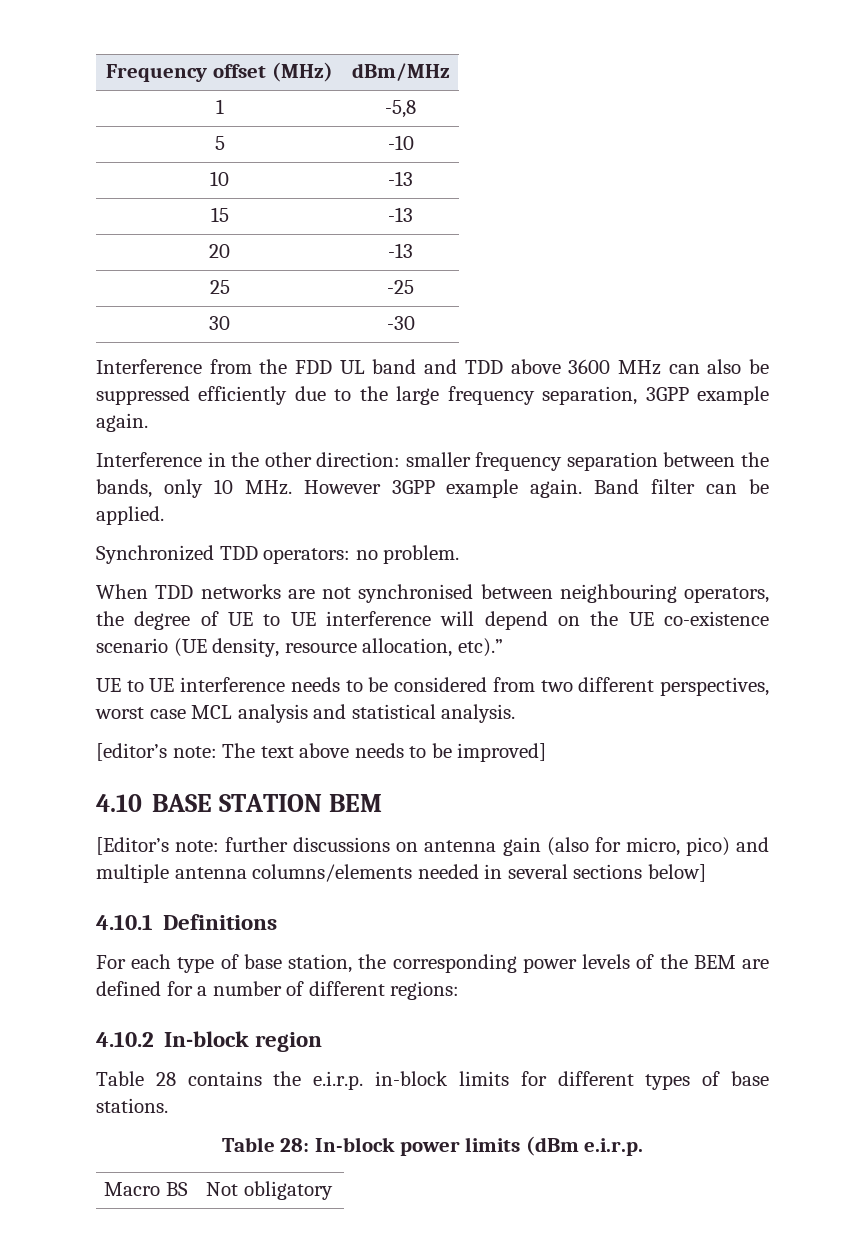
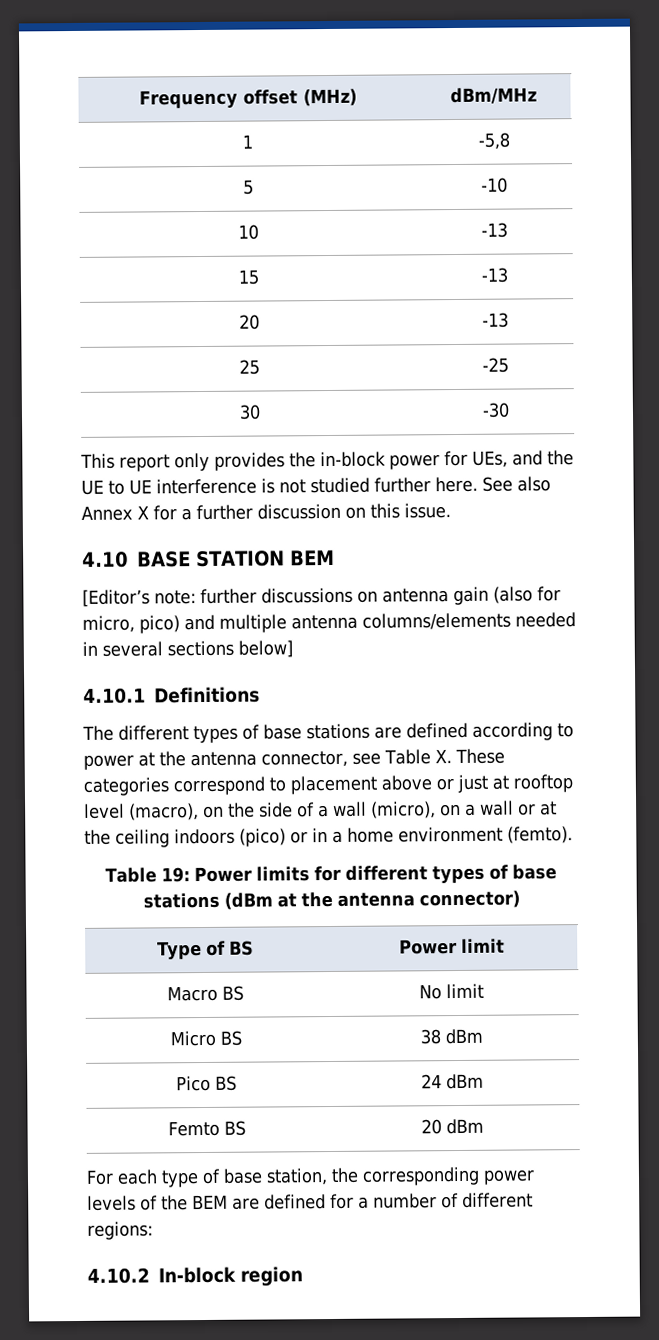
- Interference from the FDD UL band and TDD above 3600 MHz can also be suppressed efficiently due to the large frequency separation, 3GPP example again.
- Interference in the other direction: smaller frequency separation between the bands, only 10 MHz. However 3GPP example again. Band filter can be applied.
- Synchronized TDD operators: no problem.
- When TDD networks are not synchronised between neighbouring operators, the degree of UE to UE interference will depend on the UE co-existence scenario (UE density, resource allocation, etc).”
- UE to UE interference needs to be considered from two different perspectives, worst case MCL analysis and statistical analysis.
- [editor’s note: The text above needs to be improved]
+ This report only provides the in-block power for UEs, and the UE to UE interference is not studied further here. See also Annex X for a further discussion on this issue.
+ The different types of base stations are defined according to power at the antenna connector, see Table X. These categories correspond to placement above or just at rooftop level (macro), on the side of a wall (micro), on a wall or at the ceiling indoors (pico) or in a home environment (femto).
+ Table 19: Power limits for different types of base stations (dBm at the antenna connector)
+ Type of BS | Power limit
+ Macro BS | No limit
+ Micro BS | 38 dBm
+ Pico BS | 24 dBm
+ Femto BS | 20 dBm
- Table 28 contains the e.i.r.p. in-block limits for different types of base stations.
- Table 28: In-block power limits (dBm e.i.r.p.
- Macro BS | Not obligatory

